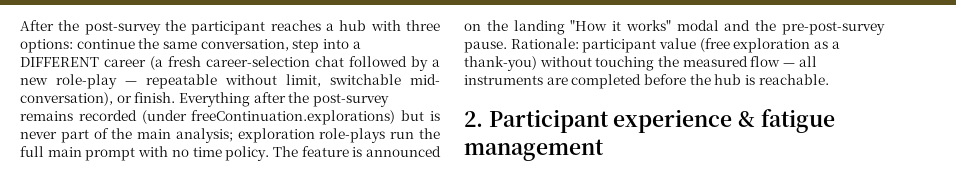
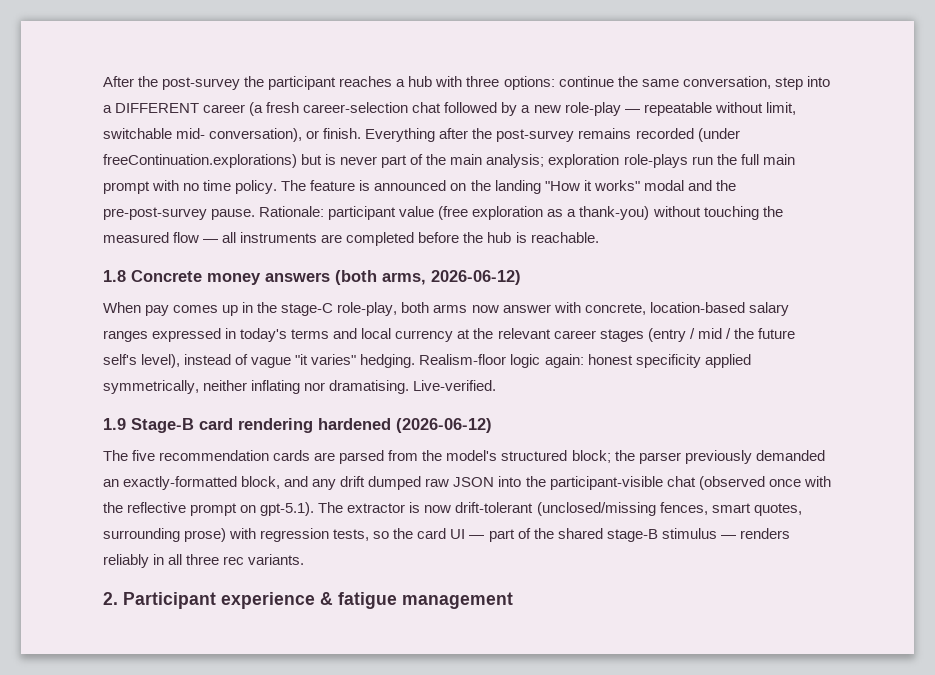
+ 1.8 Concrete money answers (both arms, 2026-06-12)
+ When pay comes up in the stage-C role-play, both arms now answer with concrete, location-based salary ranges expressed in today's terms and local currency at the relevant career stages (entry / mid / the future self's level), instead of vague "it varies" hedging. Realism-floor logic again: honest specificity applied symmetrically, neither inflating nor dramatising. Live-verified.
+ 1.9 Stage-B card rendering hardened (2026-06-12)
+ The five recommendation cards are parsed from the model's structured block; the parser previously demanded an exactly-formatted block, and any drift dumped raw JSON into the participant-visible chat (observed once with the reflective prompt on gpt-5.1). The extractor is now drift-tolerant (unclosed/missing fences, smart quotes, surrounding prose) with regression tests, so the card UI — part of the shared stage-B stimulus — renders reliably in all three rec variants.

